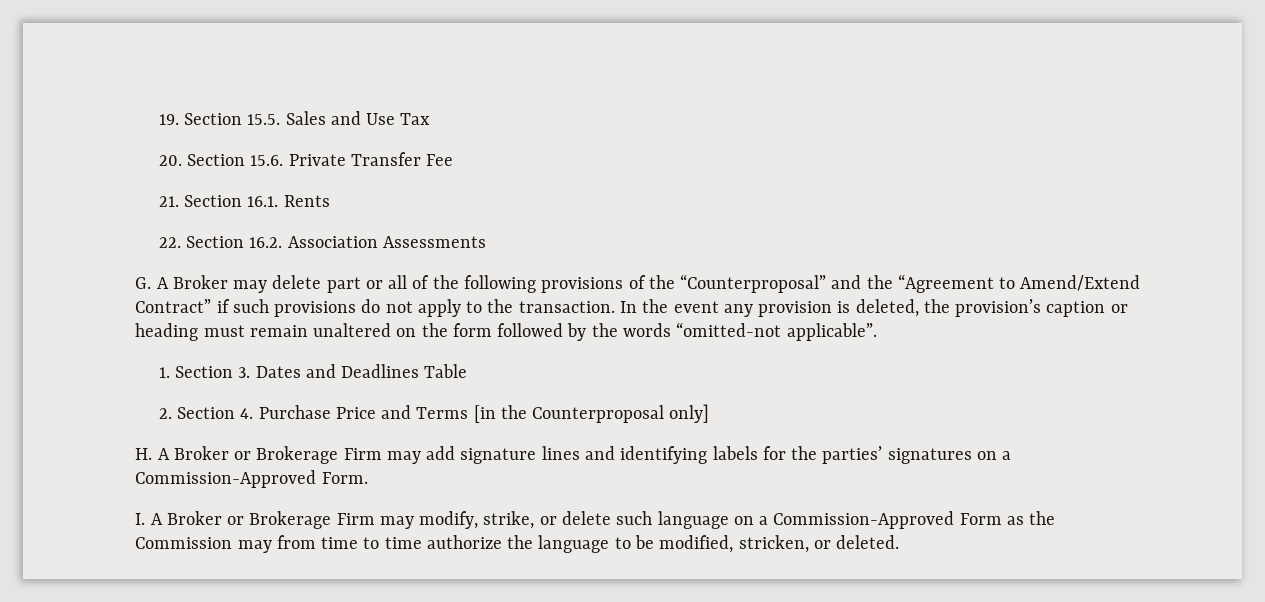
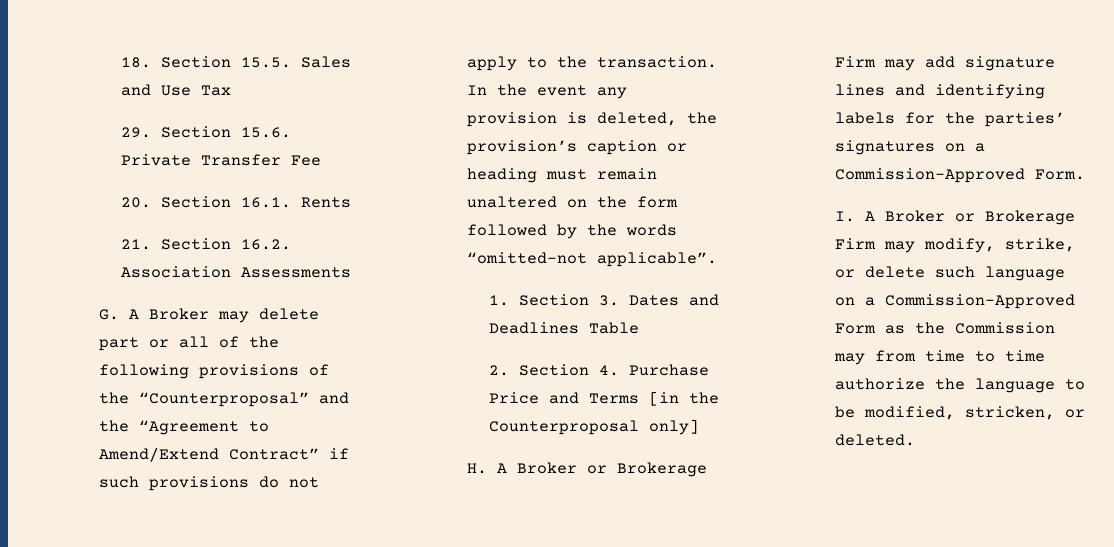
- 19. Section 15.5. Sales and Use Tax
+ 18. Section 15.5. Sales and Use Tax
- 20. Section 15.6. Private Transfer Fee
+ 29. Section 15.6. Private Transfer Fee
- 21. Section 16.1. Rents
+ 20. Section 16.1. Rents
- 22. Section 16.2. Association Assessments
+ 21. Section 16.2. Association Assessments

